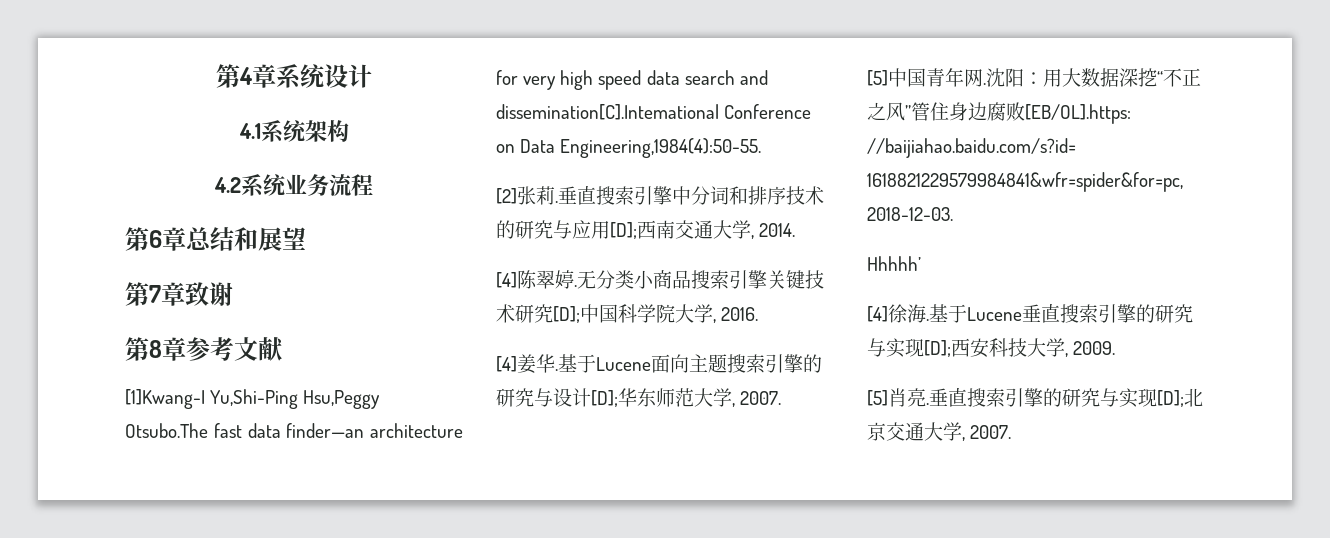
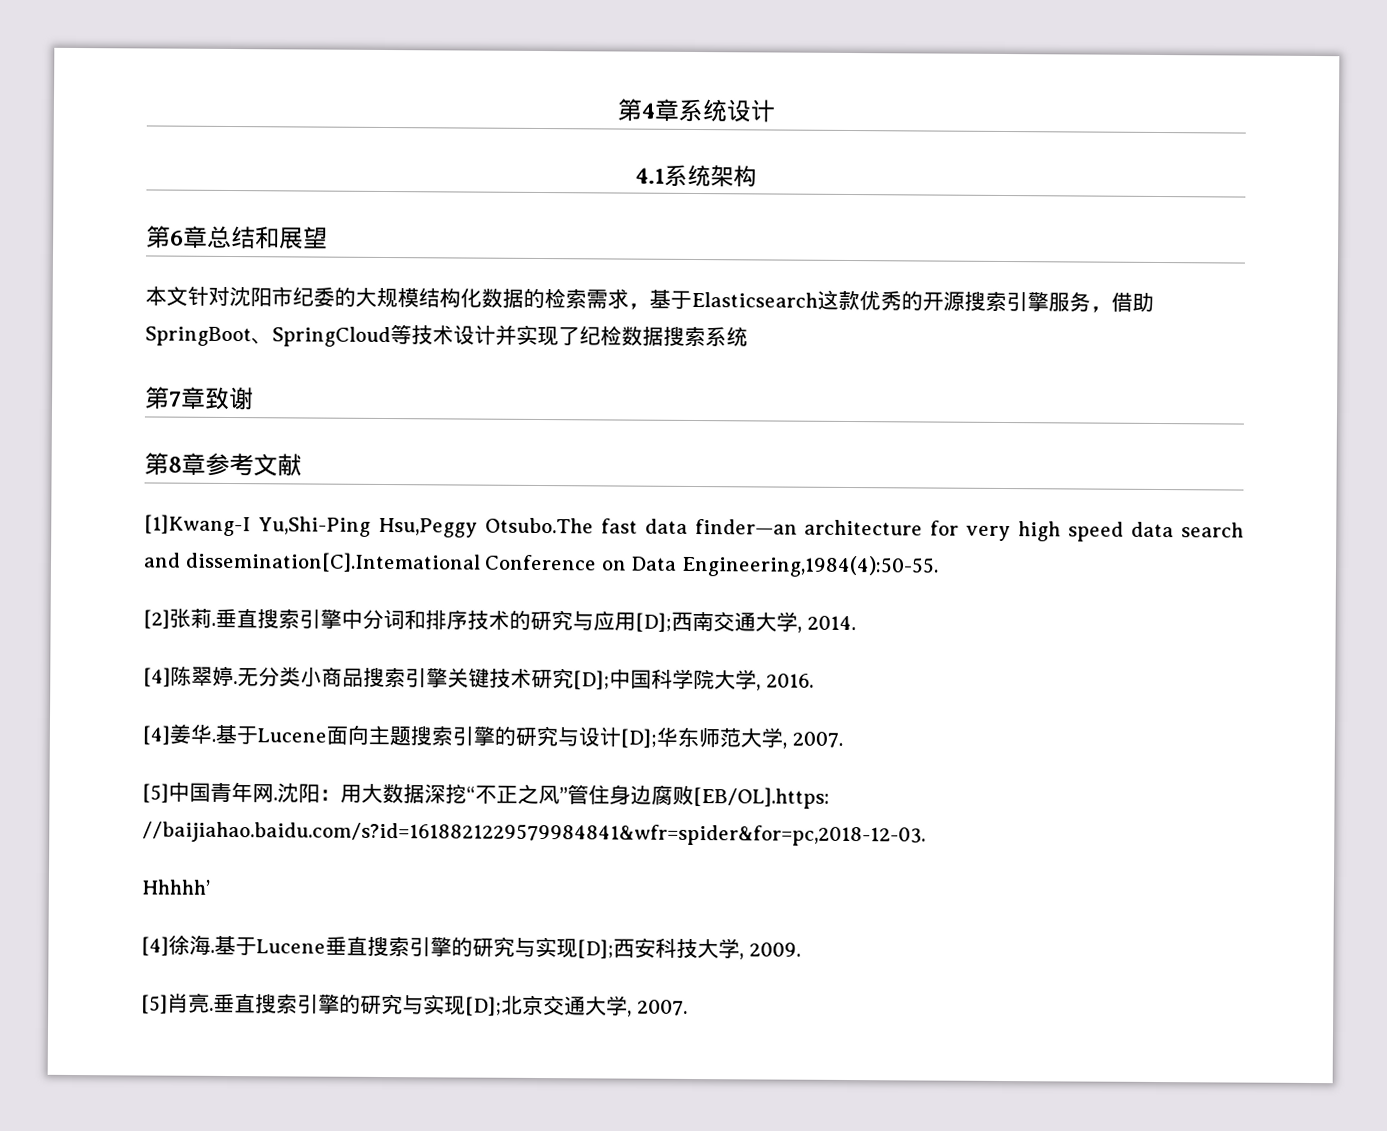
- 4.2系统业务流程
+ 本文针对沈阳市纪委的大规模结构化数据的检索需求，基于Elasticsearch这款优秀的开源搜索引擎服务，借助SpringBoot、SpringCloud等技术设计并实现了纪检数据搜索系统

